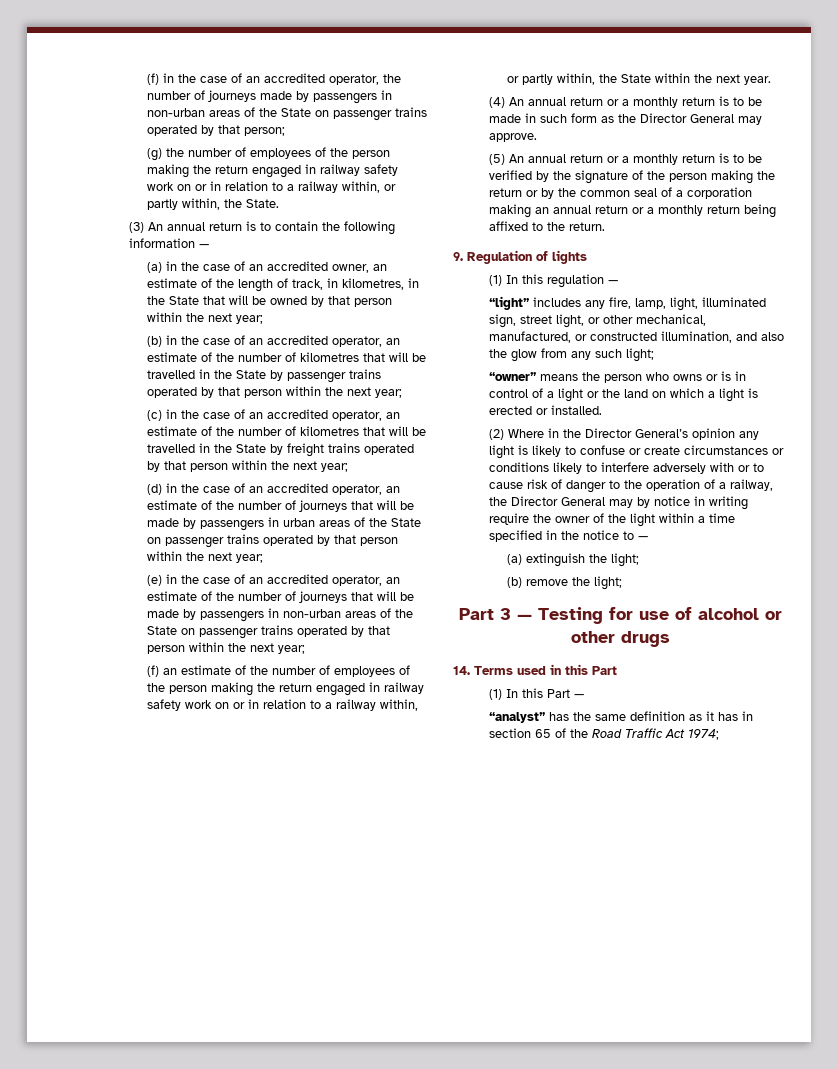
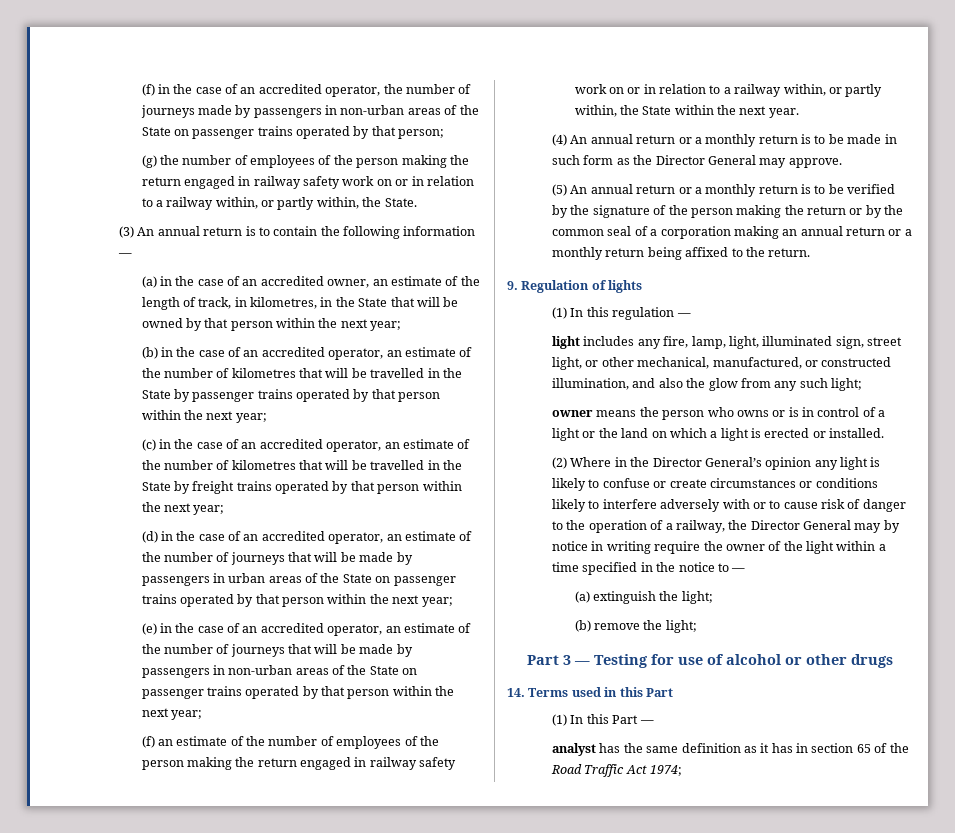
- “light” includes any fire, lamp, light, illuminated sign, street light, or other mechanical, manufactured, or constructed illumination, and also the glow from any such light;
+ light includes any fire, lamp, light, illuminated sign, street light, or other mechanical, manufactured, or constructed illumination, and also the glow from any such light;
- “owner” means the person who owns or is in control of a light or the land on which a light is erected or installed.
+ owner means the person who owns or is in control of a light or the land on which a light is erected or installed.
- “analyst” has the same definition as it has in section 65 of the Road Traffic Act 1974;
+ analyst has the same definition as it has in section 65 of the Road Traffic Act 1974;

